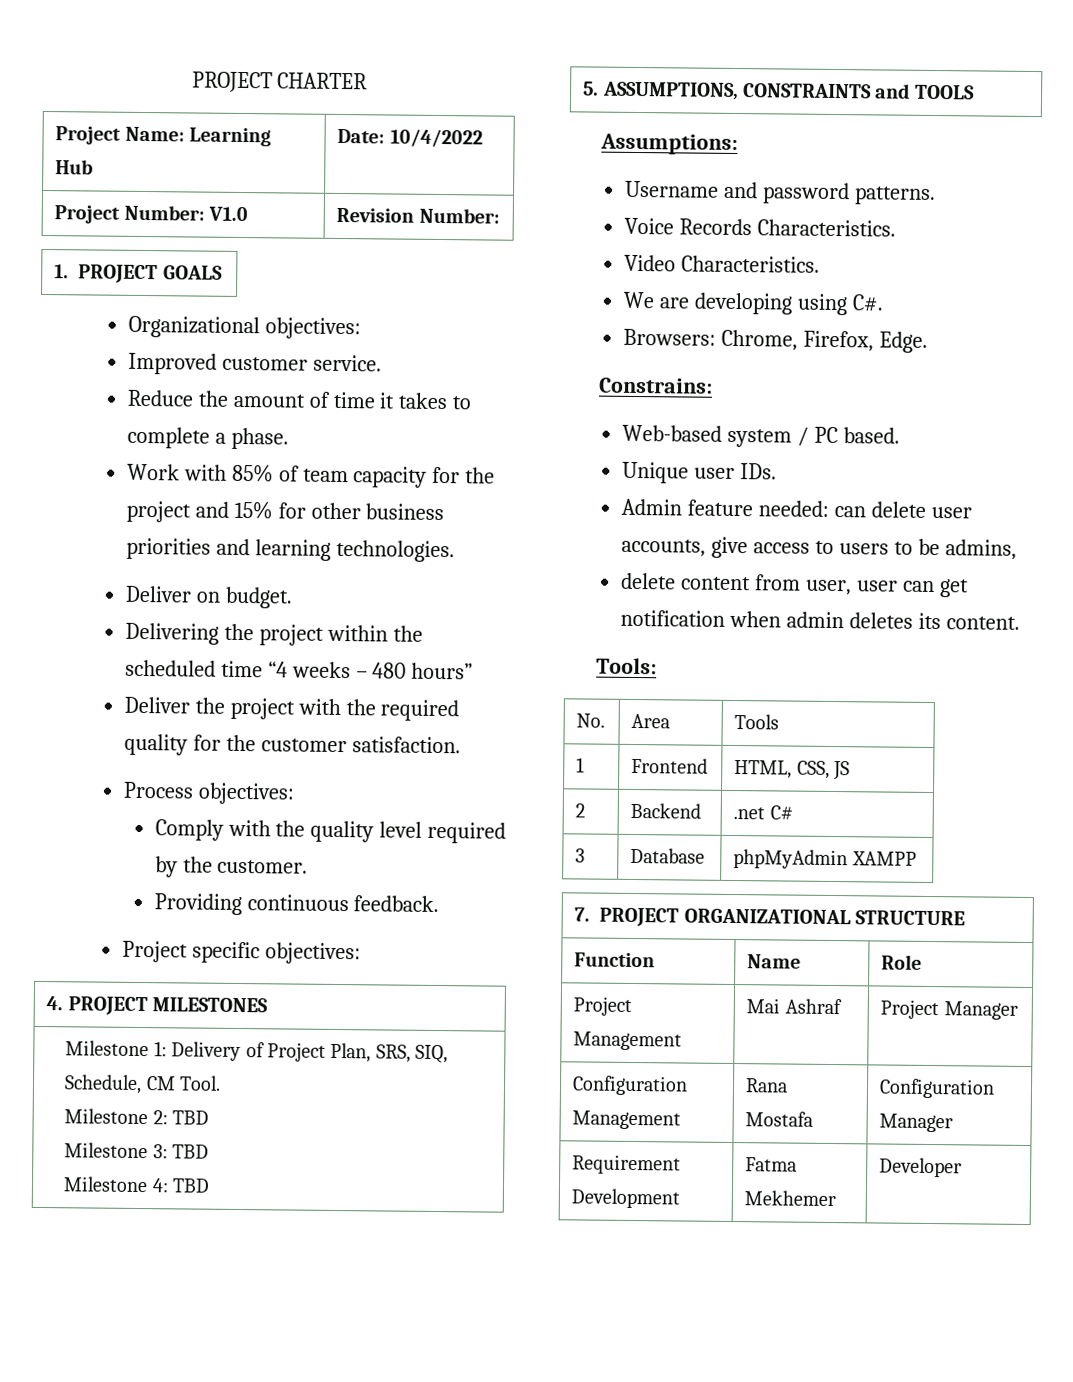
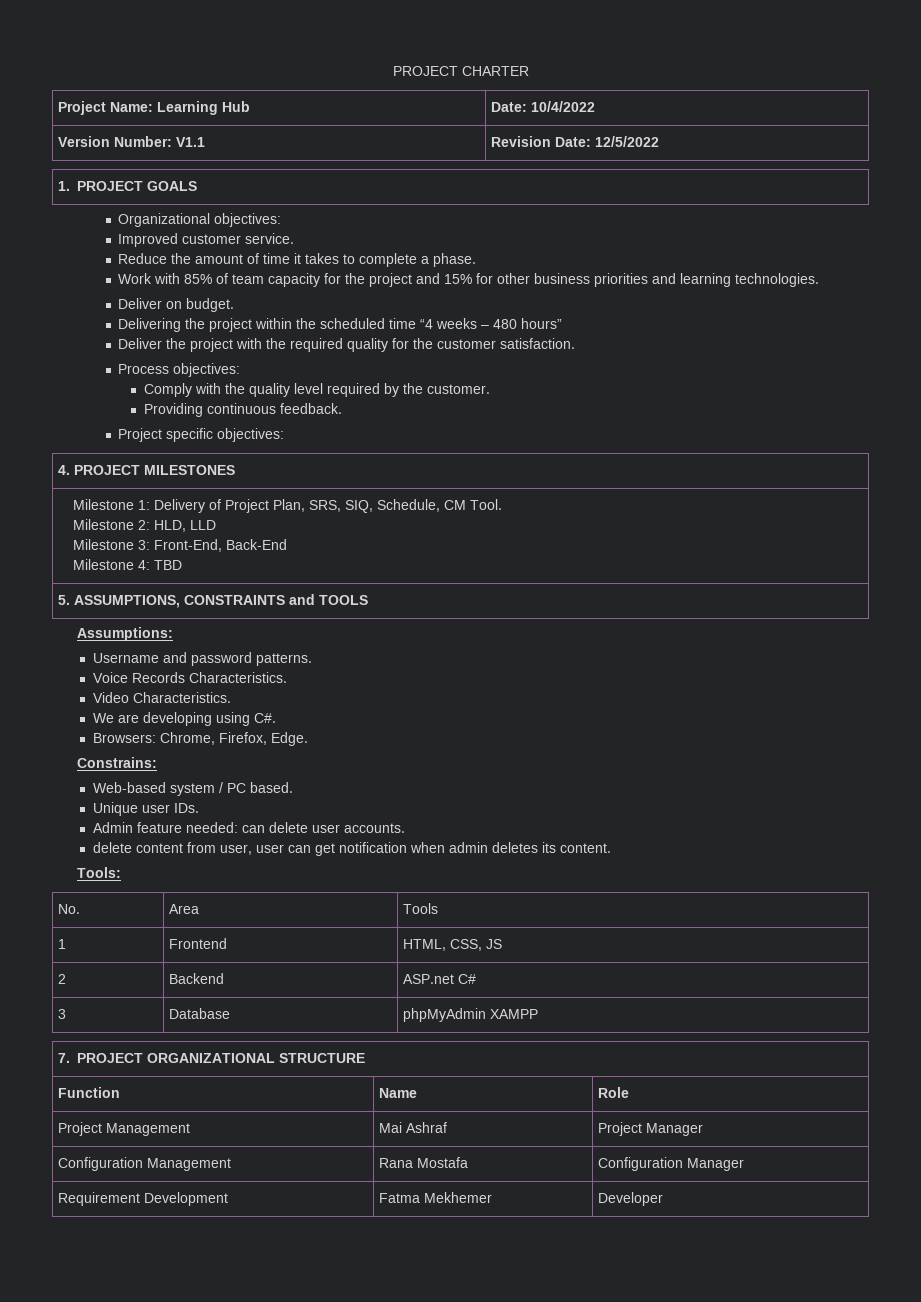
- Project Number: V1.0 | Revision Number:
+ Version Number: V1.1 | Revision Date: 12/5/2022
  Milestone 1: Delivery of Project Plan, SRS, SIQ, Schedule, CM Tool.
- Milestone 2: TBD
- Milestone 3: TBD
+ Milestone 2: HLD, LLD
+ Milestone 3: Front-End, Back-End
- Admin feature needed: can delete user accounts, give access to users to be admins,
+ Admin feature needed: can delete user accounts.
- 2 | Backend | .net C#
+ 2 | Backend | ASP.net C#

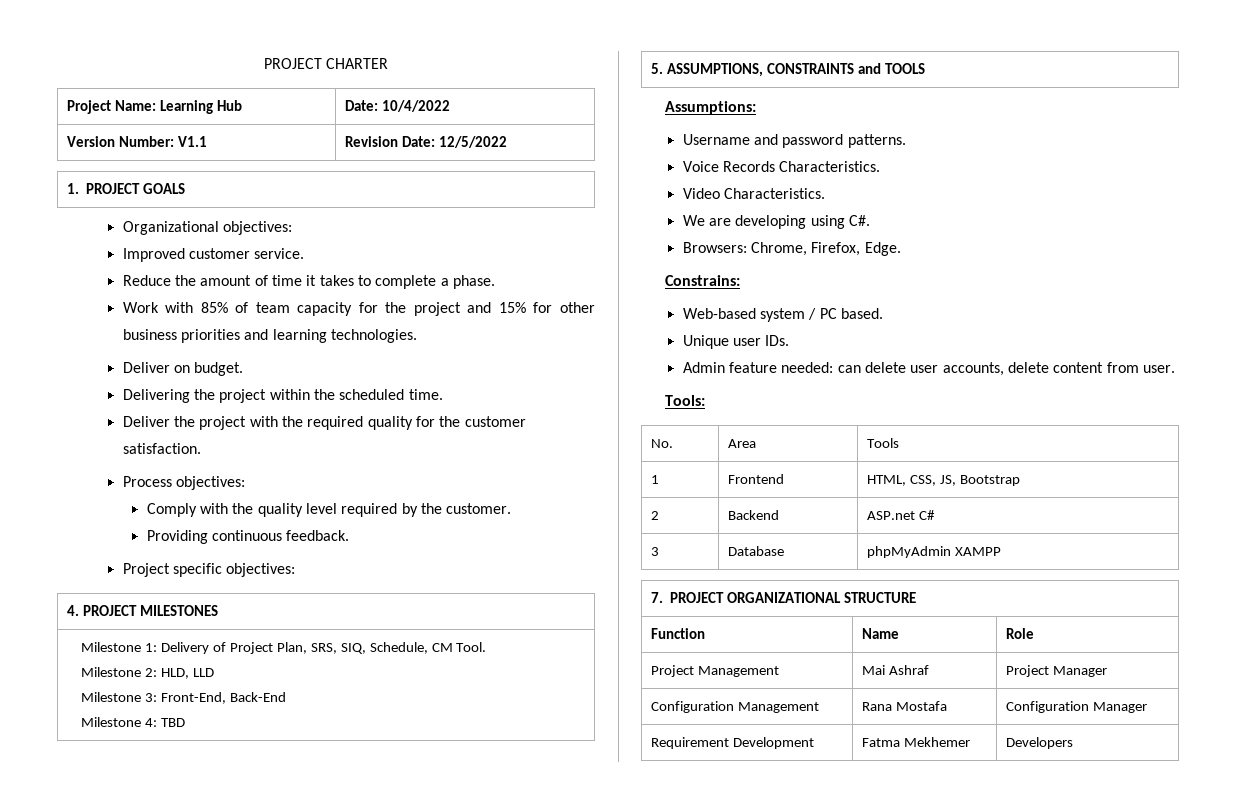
- Delivering the project within the scheduled time “4 weeks – 480 hours”
+ Delivering the project within the scheduled time.
- Admin feature needed: can delete user accounts.
- delete content from user, user can get notification when admin deletes its content.
+ Admin feature needed: can delete user accounts, delete content from user.
- 1 | Frontend | HTML, CSS, JS
+ 1 | Frontend | HTML, CSS, JS, Bootstrap
- Requirement Development | Fatma Mekhemer | Developer
+ Requirement Development | Fatma Mekhemer | Developers

